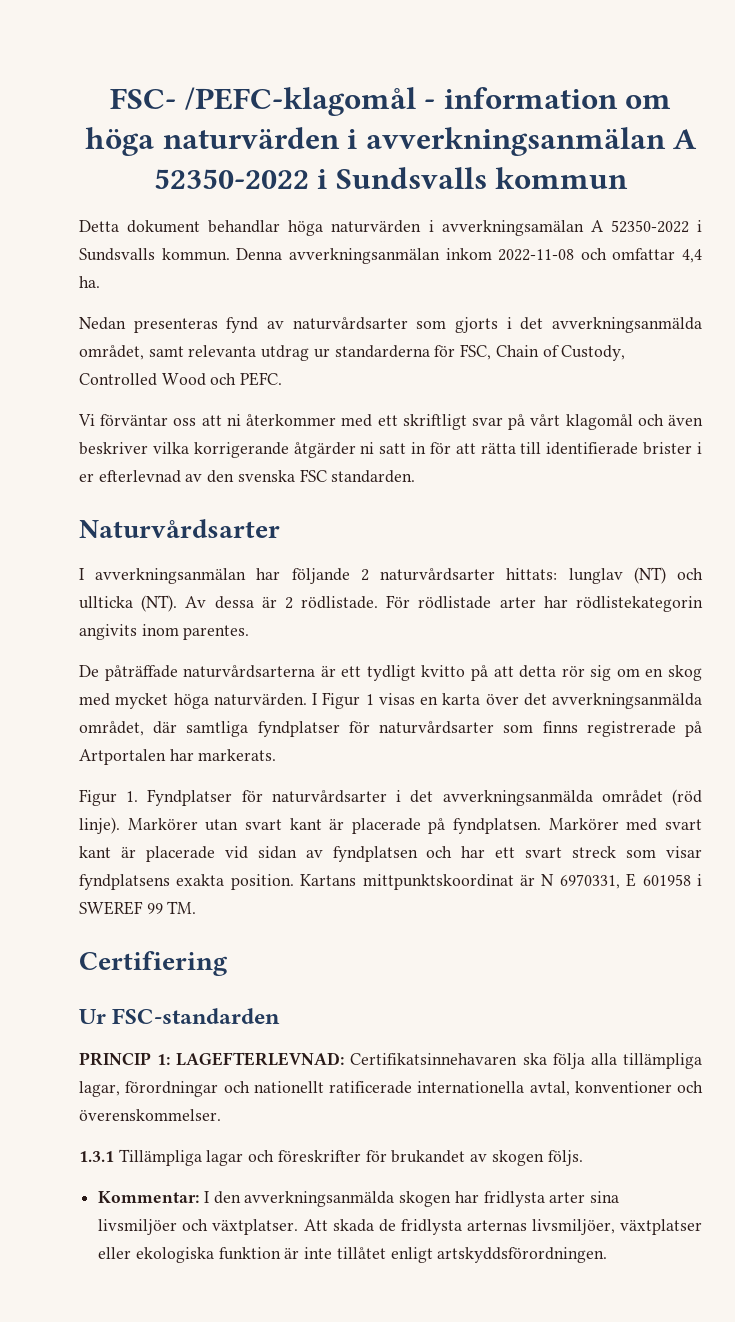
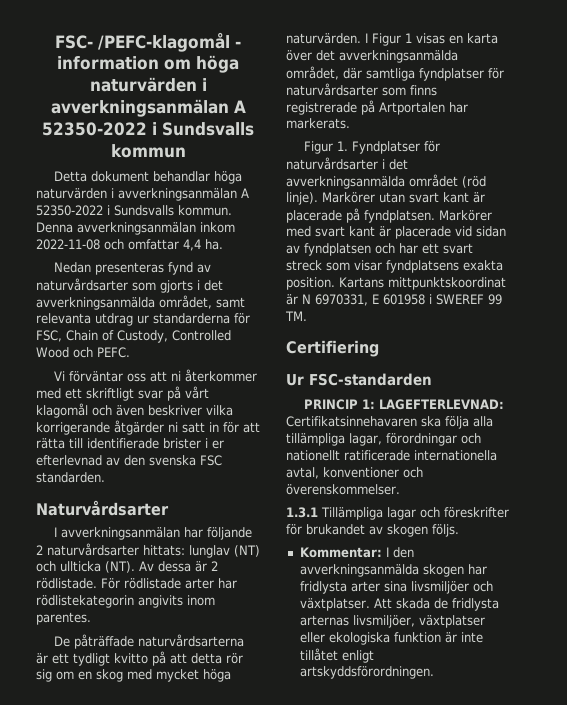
- Detta dokument behandlar höga naturvärden i avverkningsamälan A 52350-2022 i Sundsvalls kommun.
+ Detta dokument behandlar höga naturvärden i avverkningsanmälan A 52350-2022 i Sundsvalls kommun.

